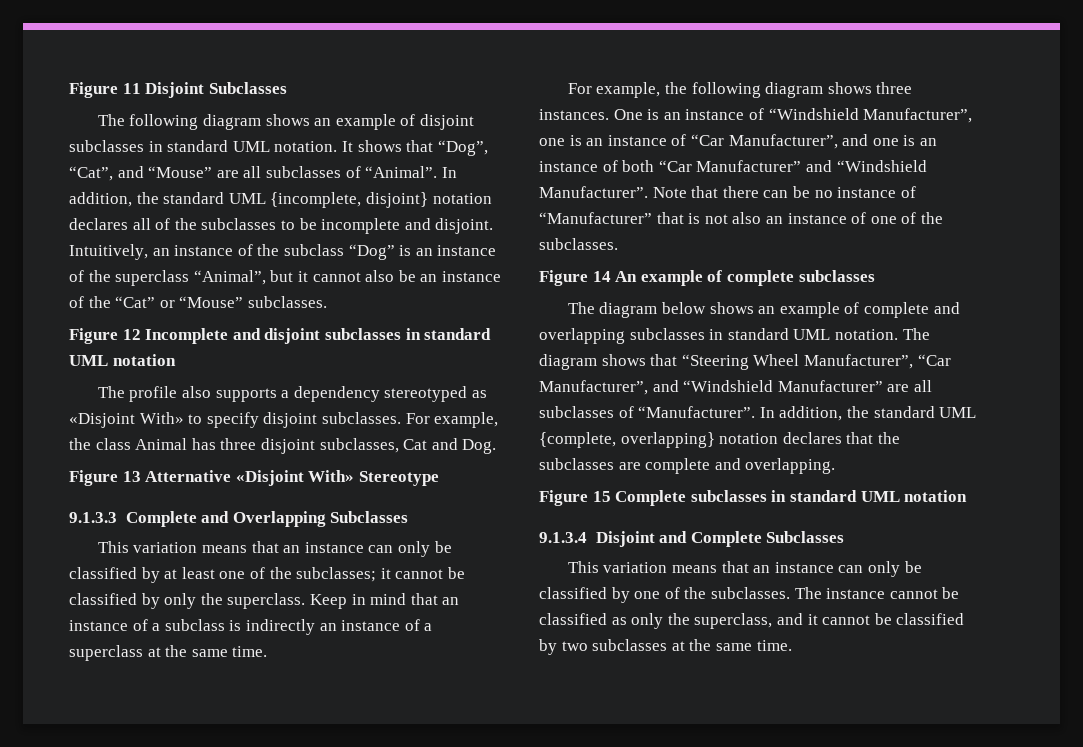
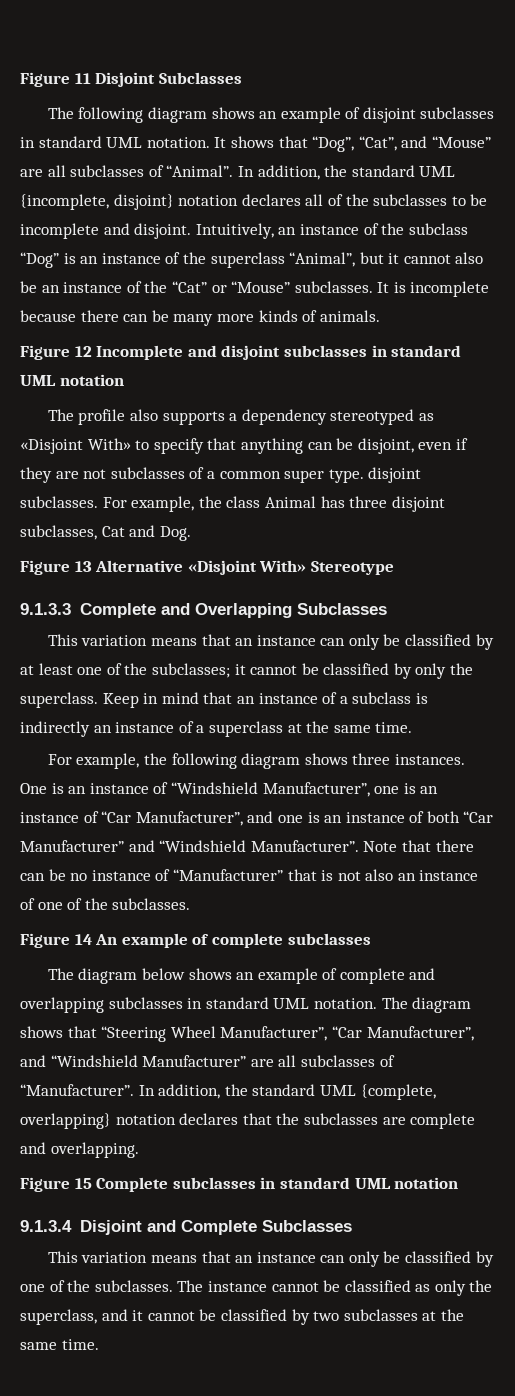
+ It is incomplete because there can be many more kinds of animals.
- The profile also supports a dependency stereotyped as «Disjoint With» to specify disjoint subclasses.
+ The profile also supports a dependency stereotyped as «Disjoint With» to specify that anything can be disjoint, even if they are not subclasses of a common super type. disjoint subclasses.
- Figure 13 Atternative «Disjoint With» Stereotype
+ Figure 13 Alternative «Disjoint With» Stereotype

